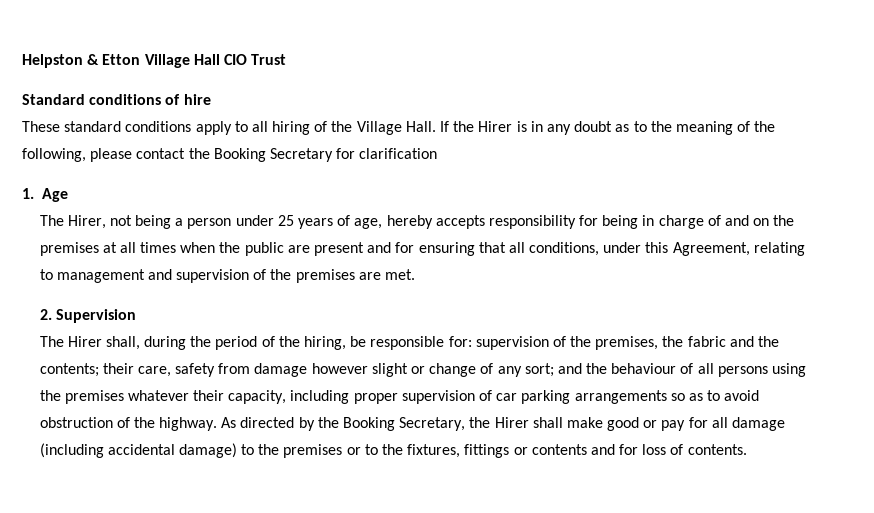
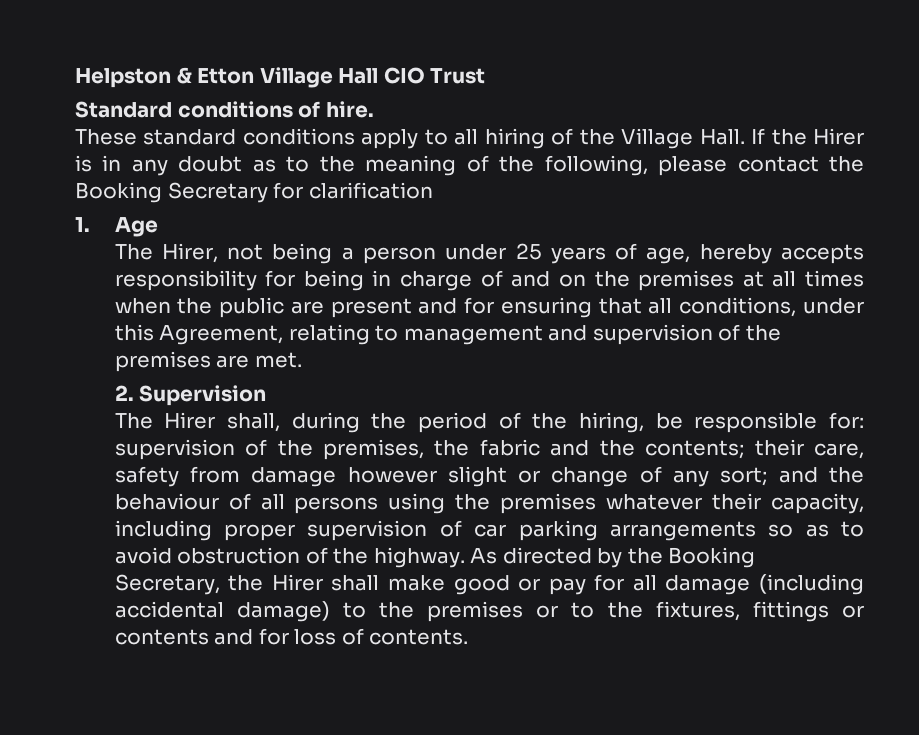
- Standard conditions of hire
+ Standard conditions of hire.

